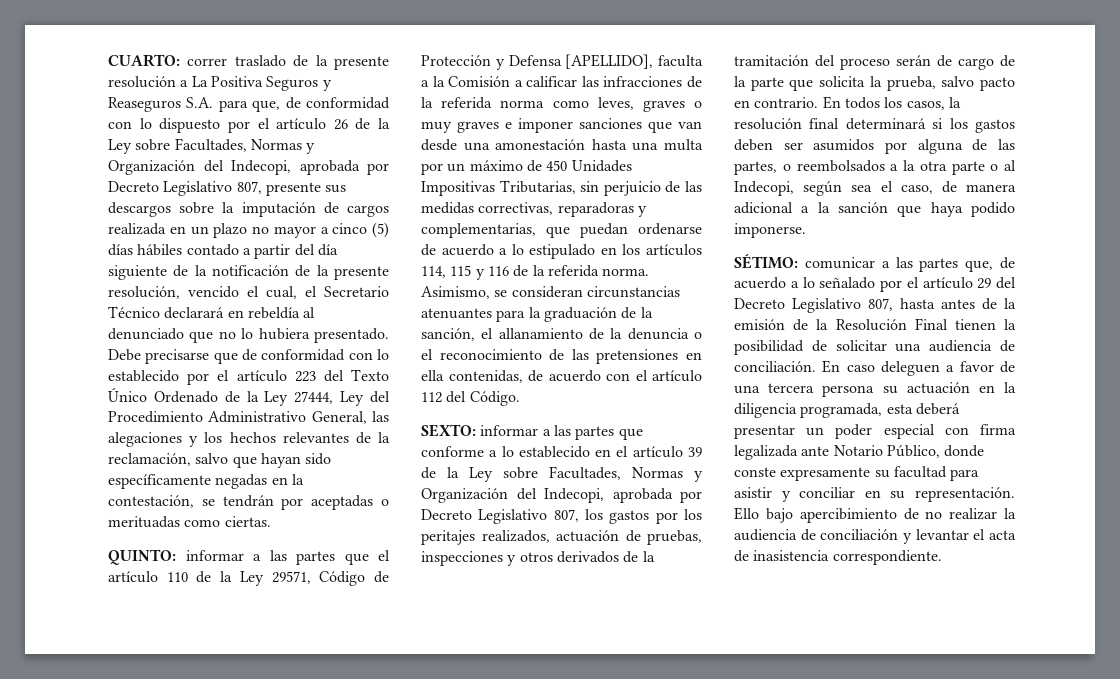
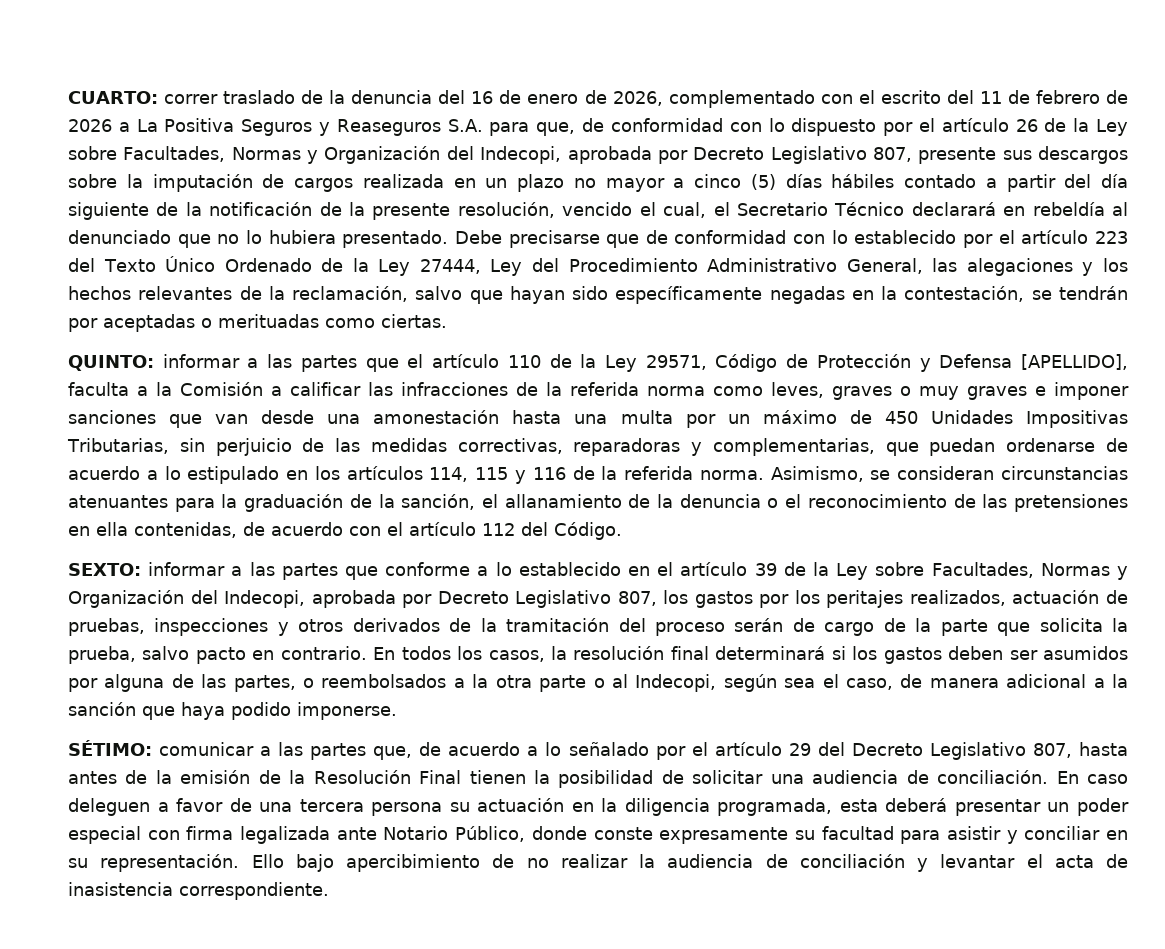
- correr traslado de la presente resolución a La Positiva Seguros y Reaseguros S.A. para que, de conformidad con lo dispuesto por el artículo 26 de la Ley sobre Facultades, Normas y Organización del Indecopi, aprobada por Decreto Legislativo 807, presente sus descargos sobre la imputación de cargos realizada en un plazo no mayor a cinco (5) días hábiles contado a partir del día siguiente de la notificación de la presente resolución, vencido el cual, el Secretario Técnico declarará en rebeldía al denunciado que no lo hubiera presentado.
+ correr traslado de la denuncia del 16 de enero de 2026, complementado con el escrito del 11 de febrero de 2026 a La Positiva Seguros y Reaseguros S.A. para que, de conformidad con lo dispuesto por el artículo 26 de la Ley sobre Facultades, Normas y Organización del Indecopi, aprobada por Decreto Legislativo 807, presente sus descargos sobre la imputación de cargos realizada en un plazo no mayor a cinco (5) días hábiles contado a partir del día siguiente de la notificación de la presente resolución, vencido el cual, el Secretario Técnico declarará en rebeldía al denunciado que no lo hubiera presentado.

